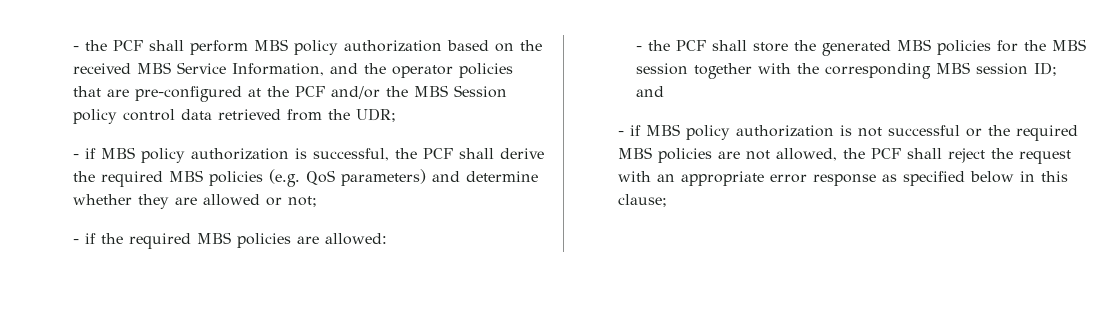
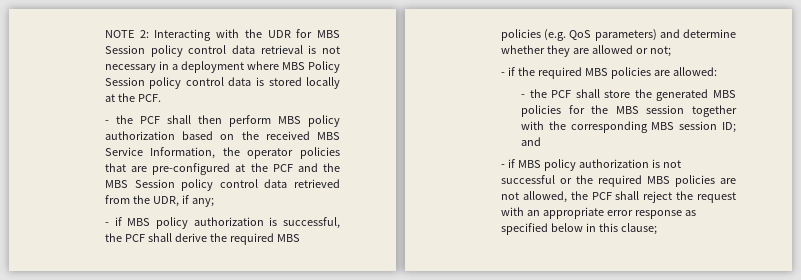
- - the PCF shall perform MBS policy authorization based on the received MBS Service Information, and the operator policies that are pre-configured at the PCF and/or the MBS Session policy control data retrieved from the UDR;
+ NOTE 2: Interacting with the UDR for MBS Session policy control data retrieval is not necessary in a deployment where MBS Policy Session policy control data is stored locally at the PCF.
+ - the PCF shall then perform MBS policy authorization based on the received MBS Service Information, the operator policies that are pre-configured at the PCF and the MBS Session policy control data retrieved from the UDR, if any;

